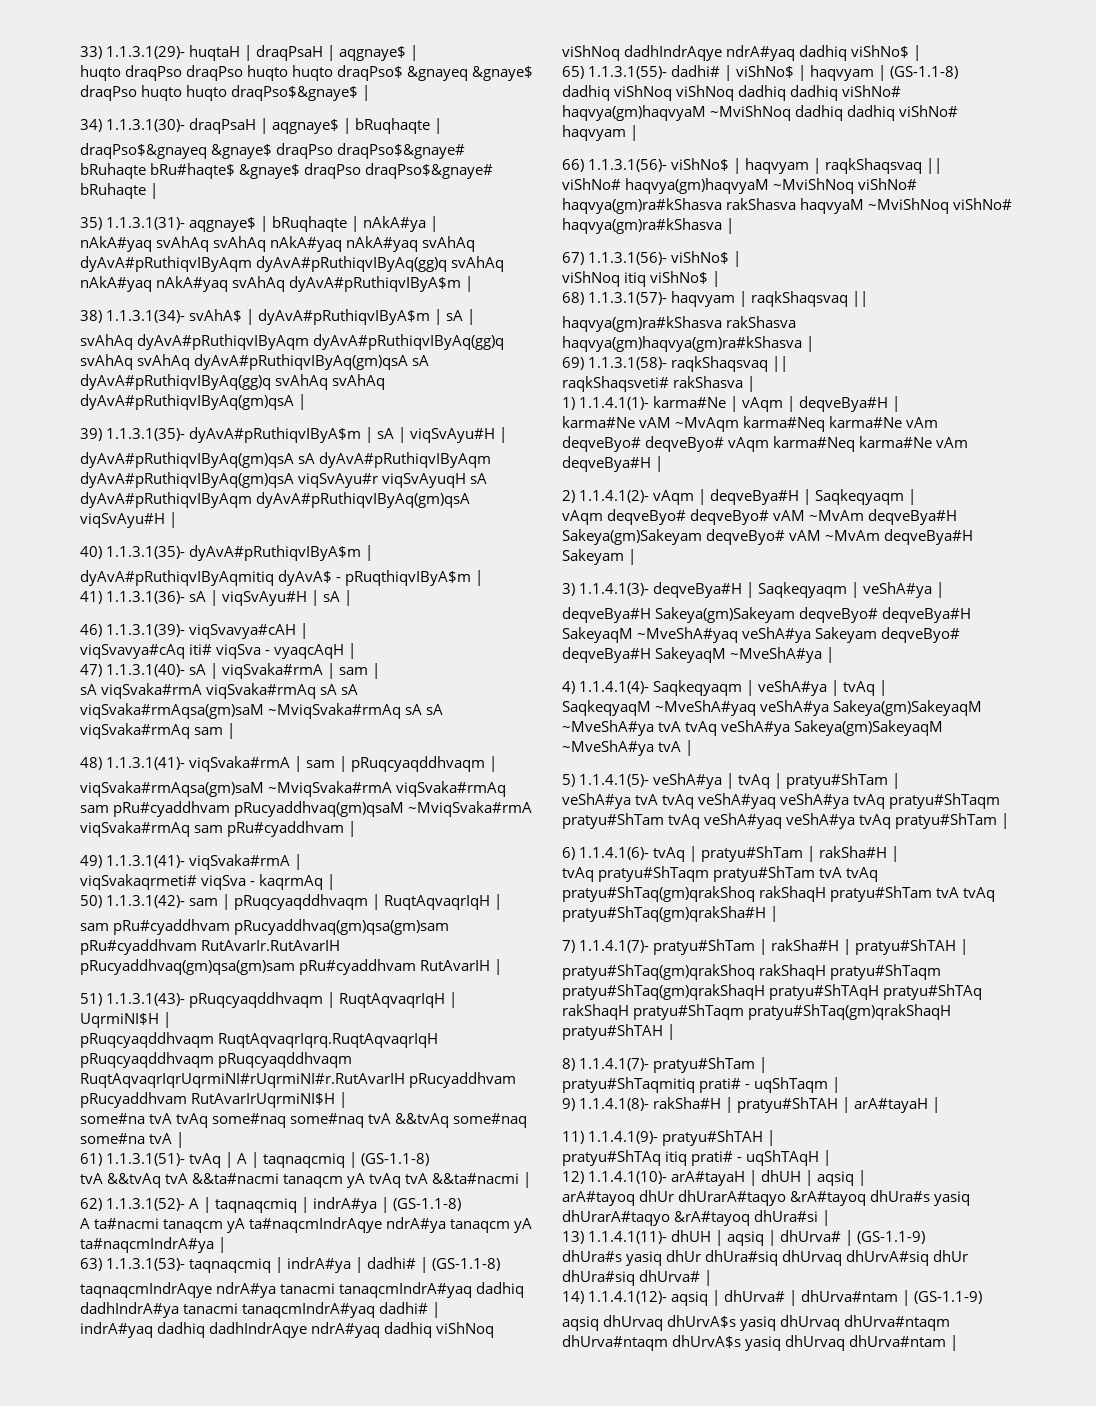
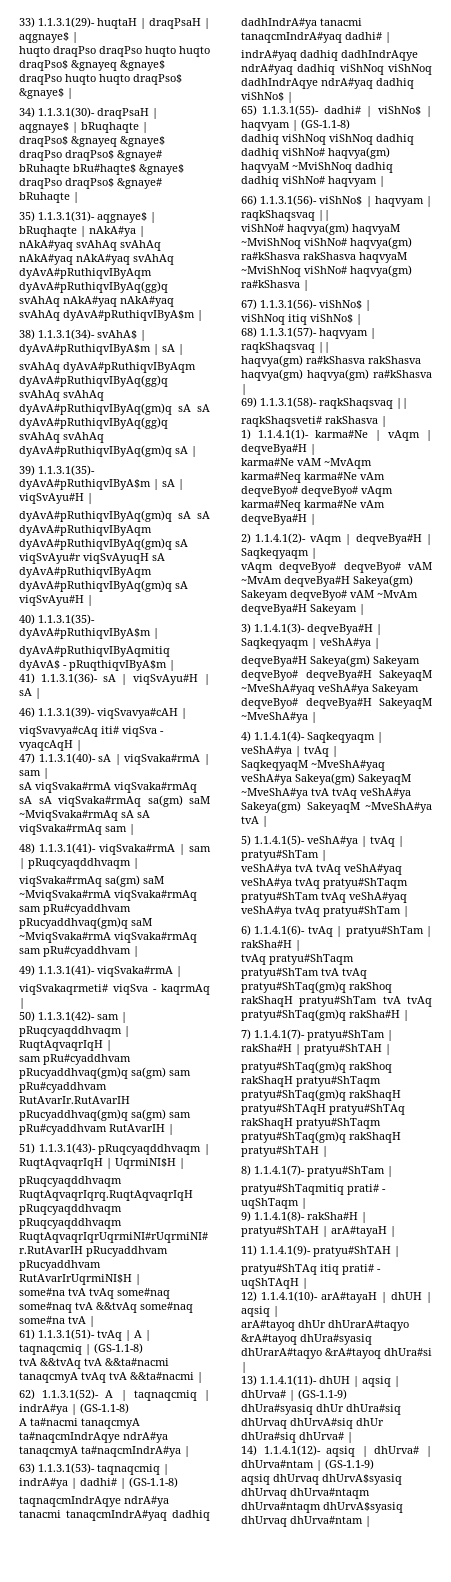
- huqto draqPso draqPso huqto huqto draqPso$ &gnayeq &gnaye$ draqPso huqto huqto draqPso$&gnaye$ |
+ huqto draqPso draqPso huqto huqto draqPso$ &gnayeq &gnaye$ draqPso huqto huqto draqPso$ &gnaye$ |
- draqPso$&gnayeq &gnaye$ draqPso draqPso$&gnaye# bRuhaqte bRu#haqte$ &gnaye$ draqPso draqPso$&gnaye# bRuhaqte |
+ draqPso$ &gnayeq &gnaye$ draqPso draqPso$ &gnaye# bRuhaqte bRu#haqte$ &gnaye$ draqPso draqPso$ &gnaye# bRuhaqte |
- svAhAq dyAvA#pRuthiqvIByAqm dyAvA#pRuthiqvIByAq(gg)q svAhAq svAhAq dyAvA#pRuthiqvIByAq(gm)qsA sA dyAvA#pRuthiqvIByAq(gg)q svAhAq svAhAq dyAvA#pRuthiqvIByAq(gm)qsA |
+ svAhAq dyAvA#pRuthiqvIByAqm dyAvA#pRuthiqvIByAq(gg)q svAhAq svAhAq dyAvA#pRuthiqvIByAq(gm)q sA sA dyAvA#pRuthiqvIByAq(gg)q svAhAq svAhAq dyAvA#pRuthiqvIByAq(gm)q sA |
- dyAvA#pRuthiqvIByAq(gm)qsA sA dyAvA#pRuthiqvIByAqm dyAvA#pRuthiqvIByAq(gm)qsA viqSvAyu#r viqSvAyuqH sA dyAvA#pRuthiqvIByAqm dyAvA#pRuthiqvIByAq(gm)qsA viqSvAyu#H |
+ dyAvA#pRuthiqvIByAq(gm)q sA sA dyAvA#pRuthiqvIByAqm dyAvA#pRuthiqvIByAq(gm)q sA viqSvAyu#r viqSvAyuqH sA dyAvA#pRuthiqvIByAqm dyAvA#pRuthiqvIByAq(gm)q sA viqSvAyu#H |
- sA viqSvaka#rmA viqSvaka#rmAq sA sA viqSvaka#rmAqsa(gm)saM ~MviqSvaka#rmAq sA sA viqSvaka#rmAq sam |
+ sA viqSvaka#rmA viqSvaka#rmAq sA sA viqSvaka#rmAq sa(gm) saM ~MviqSvaka#rmAq sA sA viqSvaka#rmAq sam |
- viqSvaka#rmAqsa(gm)saM ~MviqSvaka#rmA viqSvaka#rmAq sam pRu#cyaddhvam pRucyaddhvaq(gm)qsaM ~MviqSvaka#rmA viqSvaka#rmAq sam pRu#cyaddhvam |
+ viqSvaka#rmAq sa(gm) saM ~MviqSvaka#rmA viqSvaka#rmAq sam pRu#cyaddhvam pRucyaddhvaq(gm)q saM ~MviqSvaka#rmA viqSvaka#rmAq sam pRu#cyaddhvam |
- sam pRu#cyaddhvam pRucyaddhvaq(gm)qsa(gm)sam pRu#cyaddhvam RutAvarIr.RutAvarIH pRucyaddhvaq(gm)qsa(gm)sam pRu#cyaddhvam RutAvarIH |
+ sam pRu#cyaddhvam pRucyaddhvaq(gm)q sa(gm) sam pRu#cyaddhvam RutAvarIr.RutAvarIH pRucyaddhvaq(gm)q sa(gm) sam pRu#cyaddhvam RutAvarIH |
- tvA &&tvAq tvA &&ta#nacmi tanaqcm yA tvAq tvA &&ta#nacmi |
+ tvA &&tvAq tvA &&ta#nacmi tanaqcmyA tvAq tvA &&ta#nacmi |
- A ta#nacmi tanaqcm yA ta#naqcmIndrAqye ndrA#ya tanaqcm yA ta#naqcmIndrA#ya |
+ A ta#nacmi tanaqcmyA ta#naqcmIndrAqye ndrA#ya tanaqcmyA ta#naqcmIndrA#ya |
- dadhiq viShNoq viShNoq dadhiq dadhiq viShNo# haqvya(gm)haqvyaM ~MviShNoq dadhiq dadhiq viShNo# haqvyam |
+ dadhiq viShNoq viShNoq dadhiq dadhiq viShNo# haqvya(gm) haqvyaM ~MviShNoq dadhiq dadhiq viShNo# haqvyam |
- viShNo# haqvya(gm)haqvyaM ~MviShNoq viShNo# haqvya(gm)ra#kShasva rakShasva haqvyaM ~MviShNoq viShNo# haqvya(gm)ra#kShasva |
+ viShNo# haqvya(gm) haqvyaM ~MviShNoq viShNo# haqvya(gm) ra#kShasva rakShasva haqvyaM ~MviShNoq viShNo# haqvya(gm) ra#kShasva |
- haqvya(gm)ra#kShasva rakShasva haqvya(gm)haqvya(gm)ra#kShasva |
+ haqvya(gm) ra#kShasva rakShasva haqvya(gm) haqvya(gm) ra#kShasva |
- vAqm deqveByo# deqveByo# vAM ~MvAm deqveBya#H Sakeya(gm)Sakeyam deqveByo# vAM ~MvAm deqveBya#H Sakeyam |
+ vAqm deqveByo# deqveByo# vAM ~MvAm deqveBya#H Sakeya(gm) Sakeyam deqveByo# vAM ~MvAm deqveBya#H Sakeyam |
- deqveBya#H Sakeya(gm)Sakeyam deqveByo# deqveBya#H SakeyaqM ~MveShA#yaq veShA#ya Sakeyam deqveByo# deqveBya#H SakeyaqM ~MveShA#ya |
+ deqveBya#H Sakeya(gm) Sakeyam deqveByo# deqveBya#H SakeyaqM ~MveShA#yaq veShA#ya Sakeyam deqveByo# deqveBya#H SakeyaqM ~MveShA#ya |
- SaqkeqyaqM ~MveShA#yaq veShA#ya Sakeya(gm)SakeyaqM ~MveShA#ya tvA tvAq veShA#ya Sakeya(gm)SakeyaqM ~MveShA#ya tvA |
+ SaqkeqyaqM ~MveShA#yaq veShA#ya Sakeya(gm) SakeyaqM ~MveShA#ya tvA tvAq veShA#ya Sakeya(gm) SakeyaqM ~MveShA#ya tvA |
- tvAq pratyu#ShTaqm pratyu#ShTam tvA tvAq pratyu#ShTaq(gm)qrakShoq rakShaqH pratyu#ShTam tvA tvAq pratyu#ShTaq(gm)qrakSha#H |
+ tvAq pratyu#ShTaqm pratyu#ShTam tvA tvAq pratyu#ShTaq(gm)q rakShoq rakShaqH pratyu#ShTam tvA tvAq pratyu#ShTaq(gm)q rakSha#H |
- pratyu#ShTaq(gm)qrakShoq rakShaqH pratyu#ShTaqm pratyu#ShTaq(gm)qrakShaqH pratyu#ShTAqH pratyu#ShTAq rakShaqH pratyu#ShTaqm pratyu#ShTaq(gm)qrakShaqH pratyu#ShTAH |
+ pratyu#ShTaq(gm)q rakShoq rakShaqH pratyu#ShTaqm pratyu#ShTaq(gm)q rakShaqH pratyu#ShTAqH pratyu#ShTAq rakShaqH pratyu#ShTaqm pratyu#ShTaq(gm)q rakShaqH pratyu#ShTAH |
- arA#tayoq dhUr dhUrarA#taqyo &rA#tayoq dhUra#s yasiq dhUrarA#taqyo &rA#tayoq dhUra#si |
+ arA#tayoq dhUr dhUrarA#taqyo &rA#tayoq dhUra#syasiq dhUrarA#taqyo &rA#tayoq dhUra#si |
- dhUra#s yasiq dhUr dhUra#siq dhUrvaq dhUrvA#siq dhUr dhUra#siq dhUrva# |
+ dhUra#syasiq dhUr dhUra#siq dhUrvaq dhUrvA#siq dhUr dhUra#siq dhUrva# |
- aqsiq dhUrvaq dhUrvA$s yasiq dhUrvaq dhUrva#ntaqm dhUrva#ntaqm dhUrvA$s yasiq dhUrvaq dhUrva#ntam |
+ aqsiq dhUrvaq dhUrvA$syasiq dhUrvaq dhUrva#ntaqm dhUrva#ntaqm dhUrvA$syasiq dhUrvaq dhUrva#ntam |

